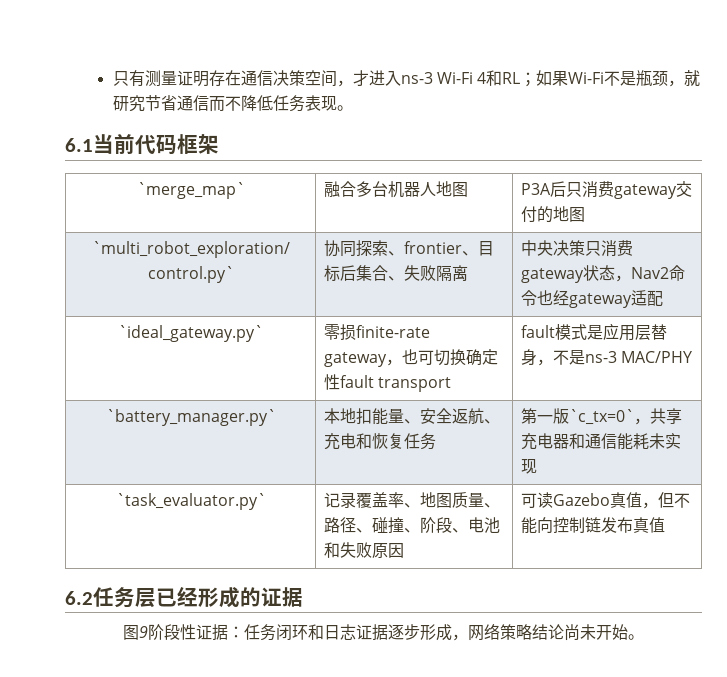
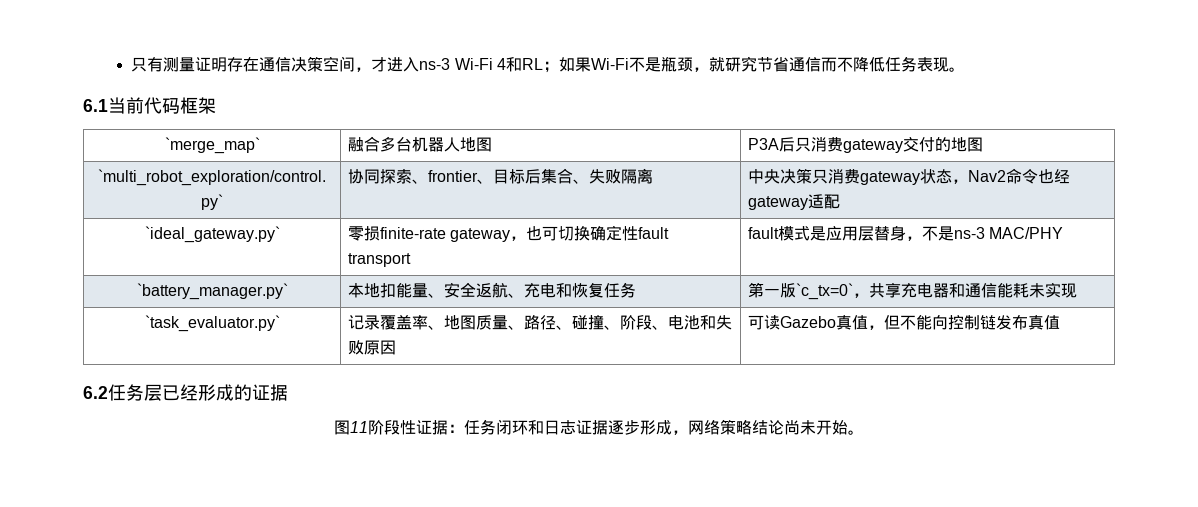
- 图9阶段性证据：任务闭环和日志证据逐步形成，网络策略结论尚未开始。
+ 图11阶段性证据：任务闭环和日志证据逐步形成，网络策略结论尚未开始。

